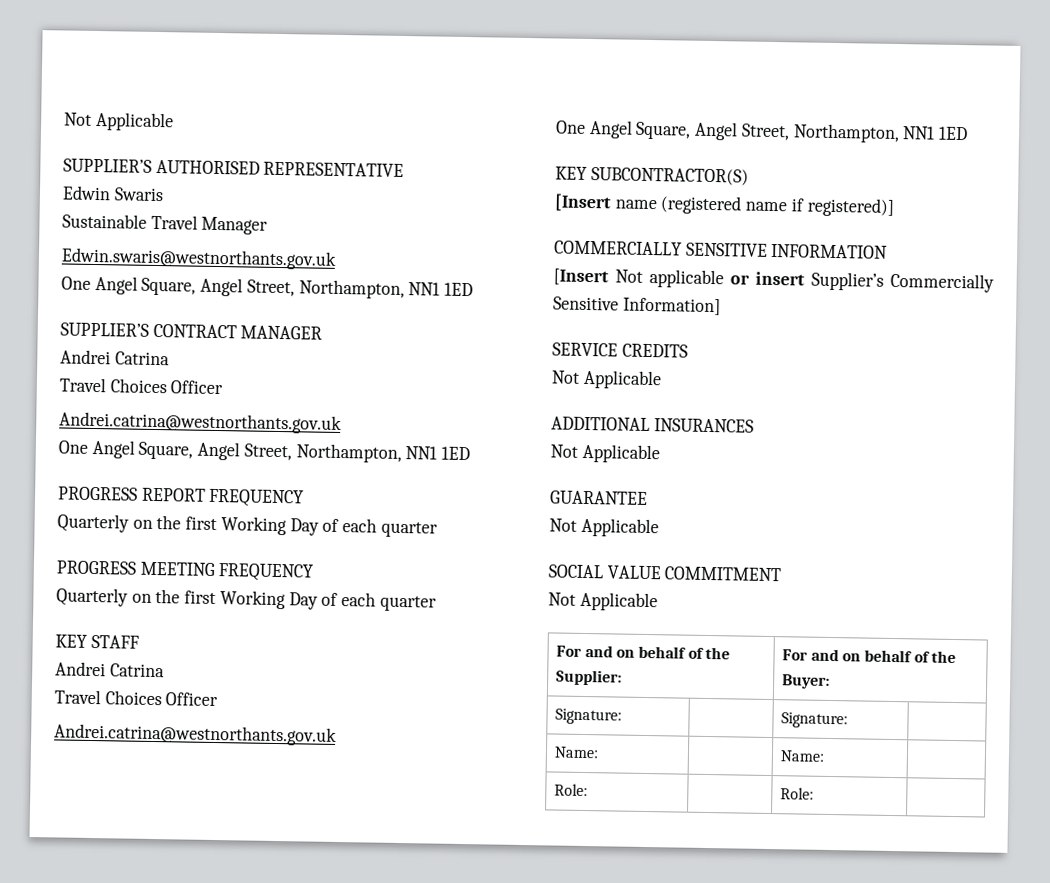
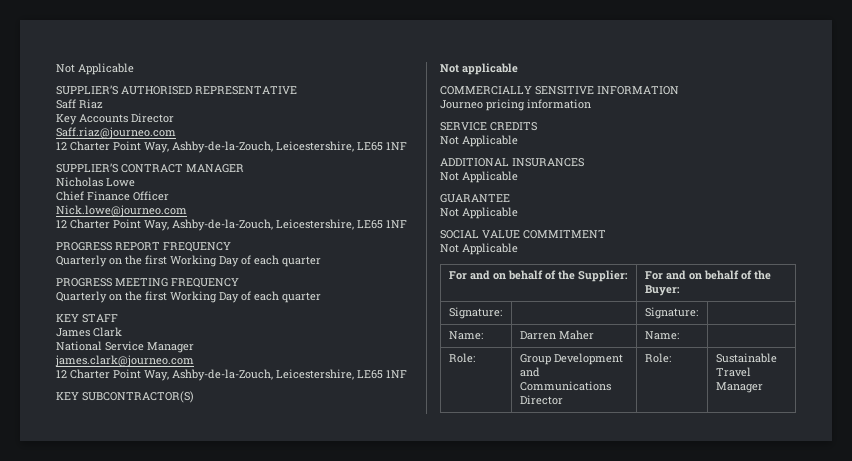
- Edwin Swaris
- Sustainable Travel Manager
- Edwin.swaris@westnorthants.gov.uk
- One Angel Square, Angel Street, Northampton, NN1 1ED
+ Saff Riaz
+ Key Accounts Director
+ Saff.riaz@journeo.com
+ 12 Charter Point Way, Ashby-de-la-Zouch, Leicestershire, LE65 1NF
  SUPPLIER’S CONTRACT MANAGER
- Andrei Catrina
- Travel Choices Officer
- Andrei.catrina@westnorthants.gov.uk
- One Angel Square, Angel Street, Northampton, NN1 1ED
+ Nicholas Lowe
+ Chief Finance Officer
+ Nick.lowe@journeo.com
+ 12 Charter Point Way, Ashby-de-la-Zouch, Leicestershire, LE65 1NF
  KEY STAFF
- Andrei Catrina
- Travel Choices Officer
- Andrei.catrina@westnorthants.gov.uk
- One Angel Square, Angel Street, Northampton, NN1 1ED
+ James Clark
+ National Service Manager
+ james.clark@journeo.com
+ 12 Charter Point Way, Ashby-de-la-Zouch, Leicestershire, LE65 1NF
  KEY SUBCONTRACTOR(S)
- [Insert name (registered name if registered)]
+ Not applicable
  COMMERCIALLY SENSITIVE INFORMATION
- [Insert Not applicable or insert Supplier’s Commercially Sensitive Information]
+ Journeo pricing information
- Name: | | Name: |
+ Name: | Darren Maher | Name: |
- Role: | | Role: |
+ Role: | Group Development and Communications Director | Role: | Sustainable Travel Manager

